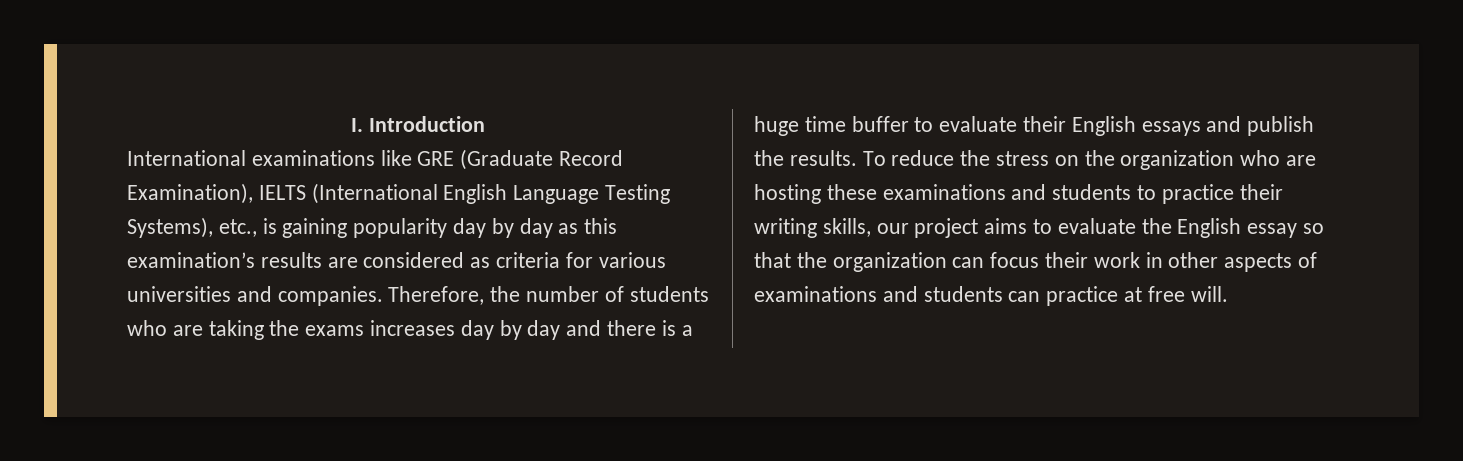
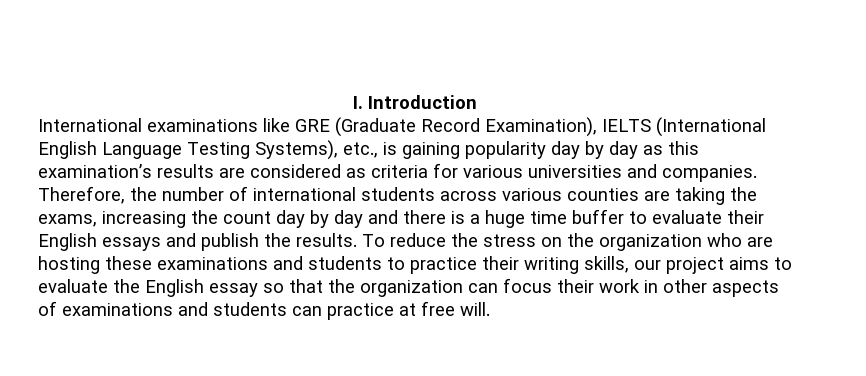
- Therefore, the number of students who are taking the exams increases day by day and there is a huge time buffer to evaluate their English essays and publish the results.
+ Therefore, the number of international students across various counties are taking the exams, increasing the count day by day and there is a huge time buffer to evaluate their English essays and publish the results.

